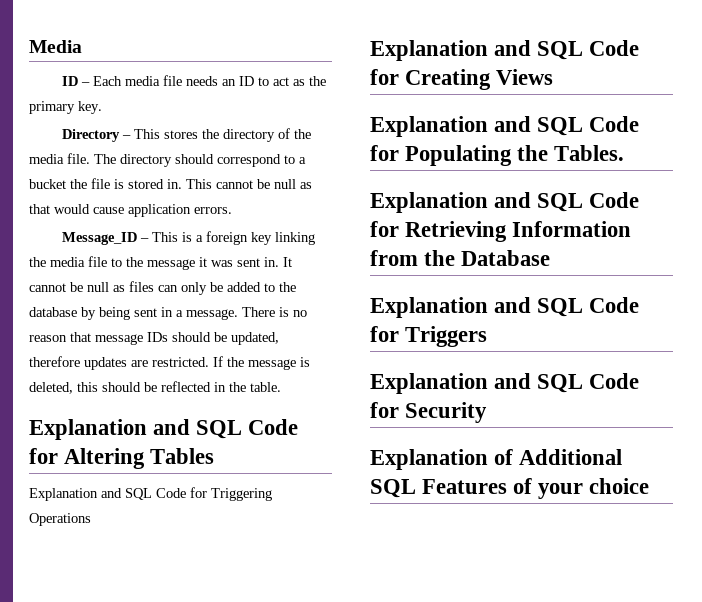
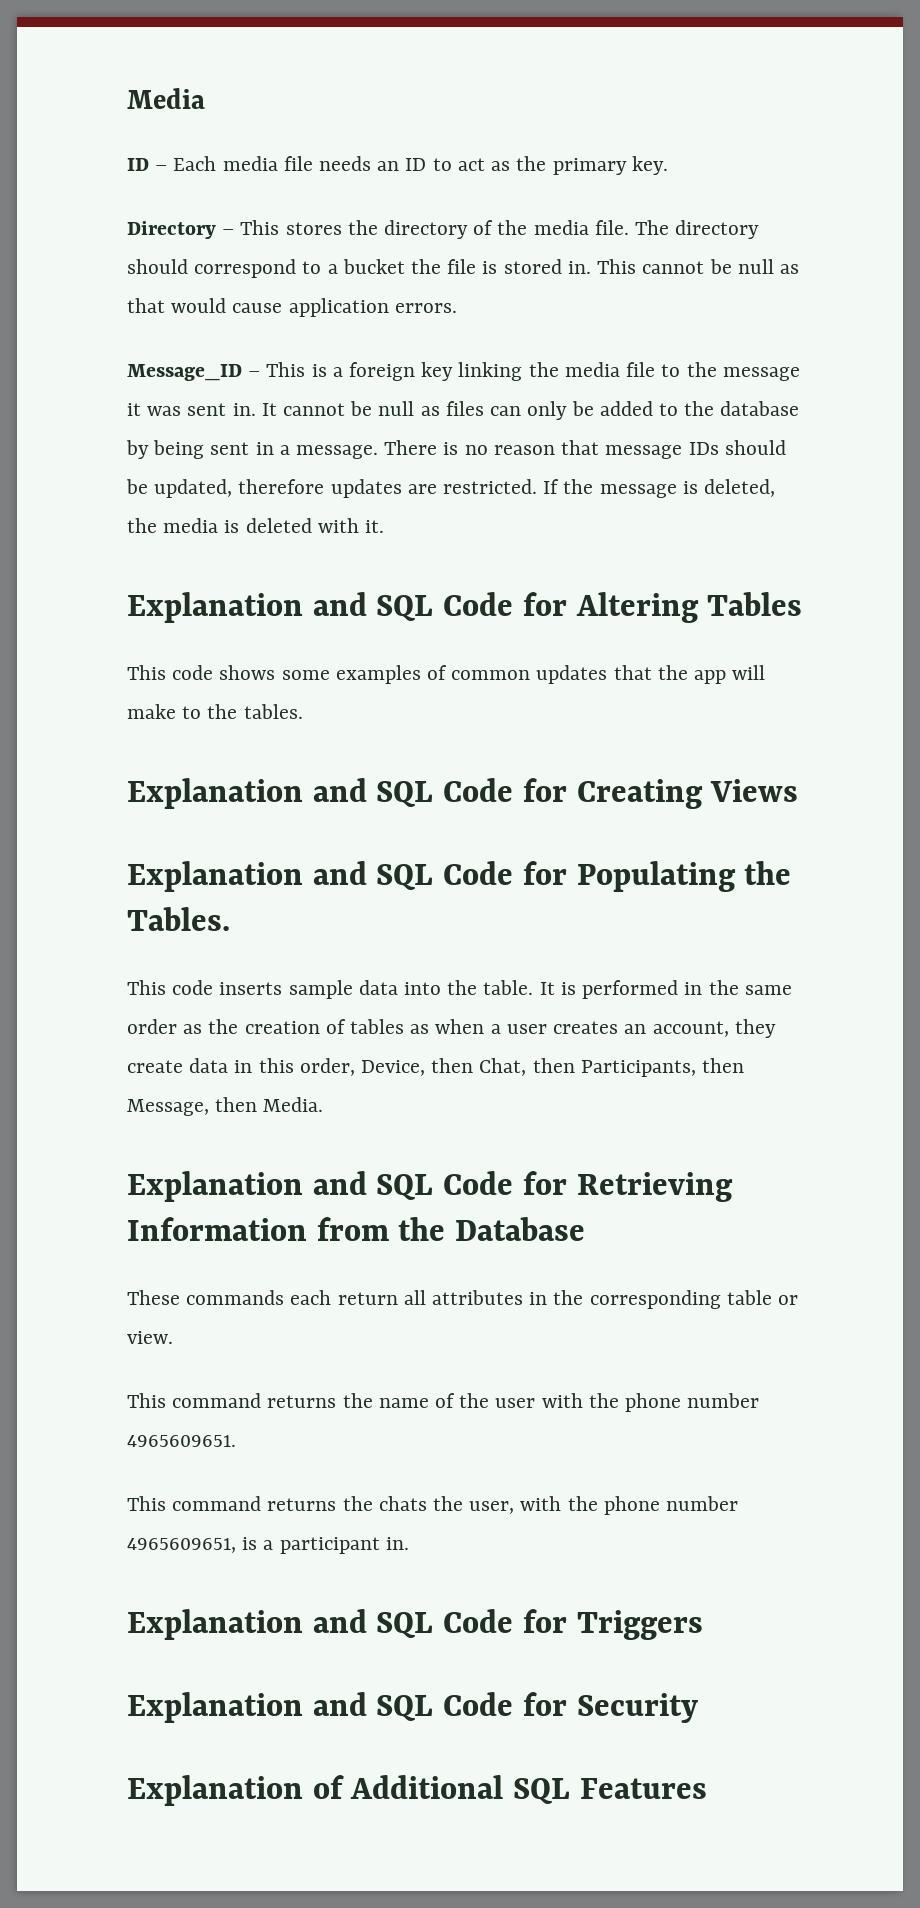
- If the message is deleted, this should be reflected in the table.
+ If the message is deleted, the media is deleted with it.
- Explanation and SQL Code for Triggering Operations
+ This code shows some examples of common updates that the app will make to the tables.
+ This code inserts sample data into the table. It is performed in the same order as the creation of tables as when a user creates an account, they create data in this order, Device, then Chat, then Participants, then Message, then Media.
+ These commands each return all attributes in the corresponding table or view.
+ This command returns the name of the user with the phone number 4965609651.
+ This command returns the chats the user, with the phone number 4965609651, is a participant in.
- Explanation of Additional SQL Features of your choice
+ Explanation of Additional SQL Features

